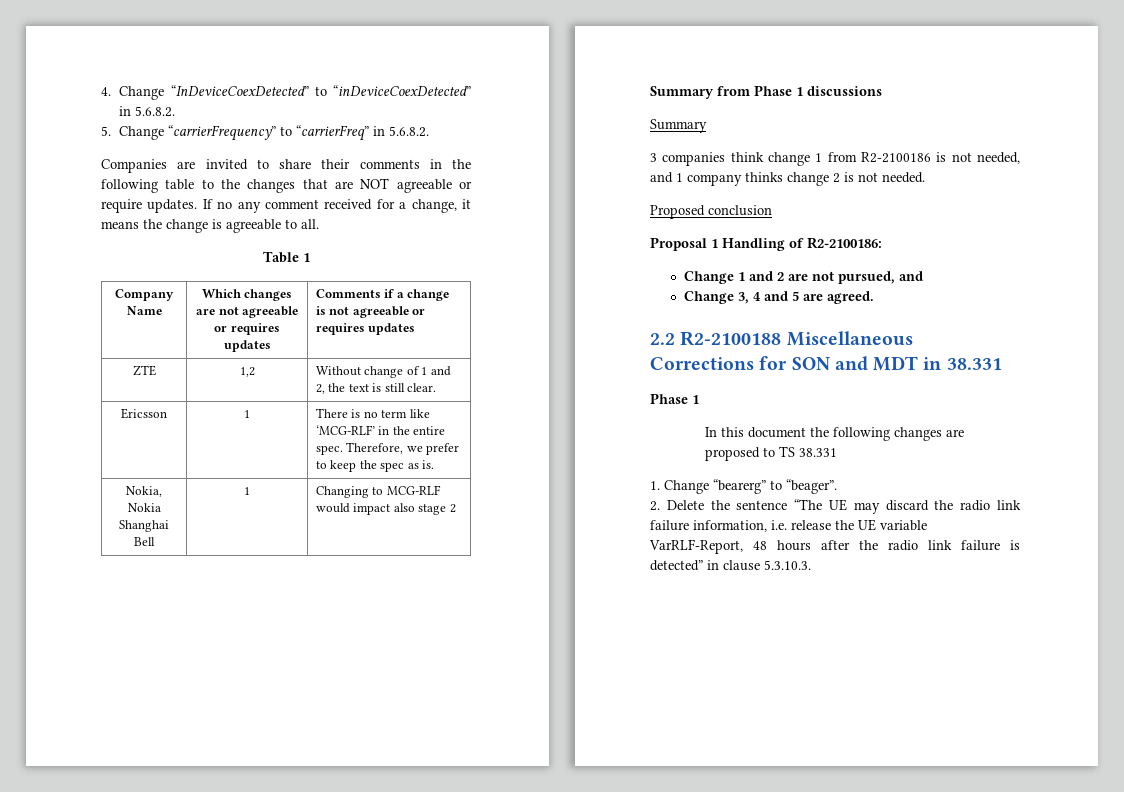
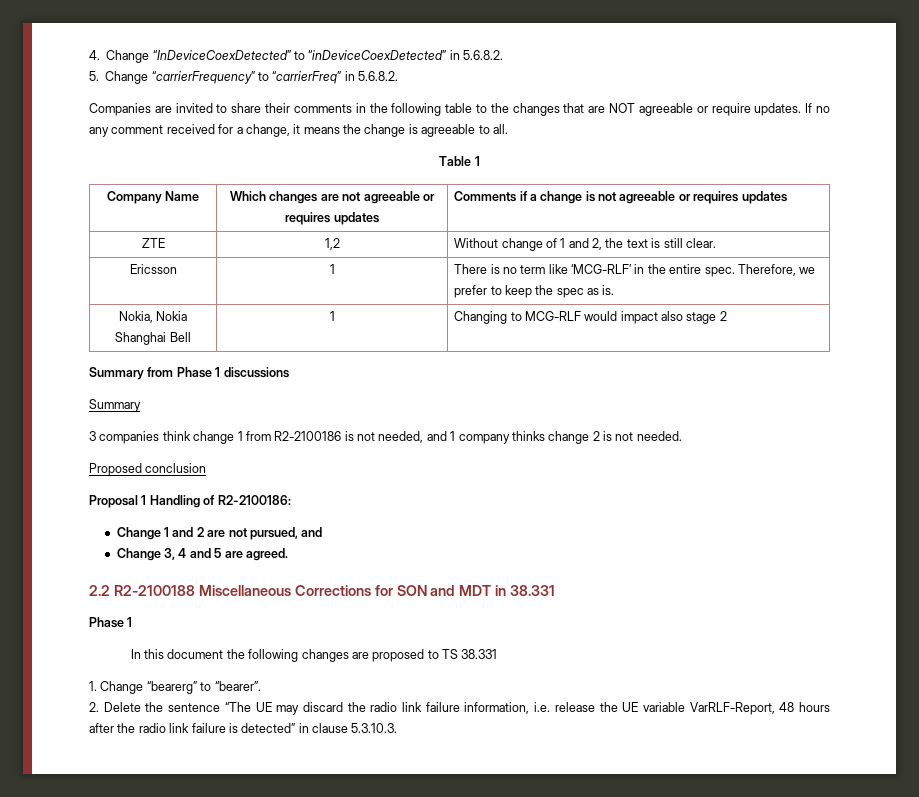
- 1. Change “bearerg” to “beager”.
+ 1. Change “bearerg” to “bearer”.

